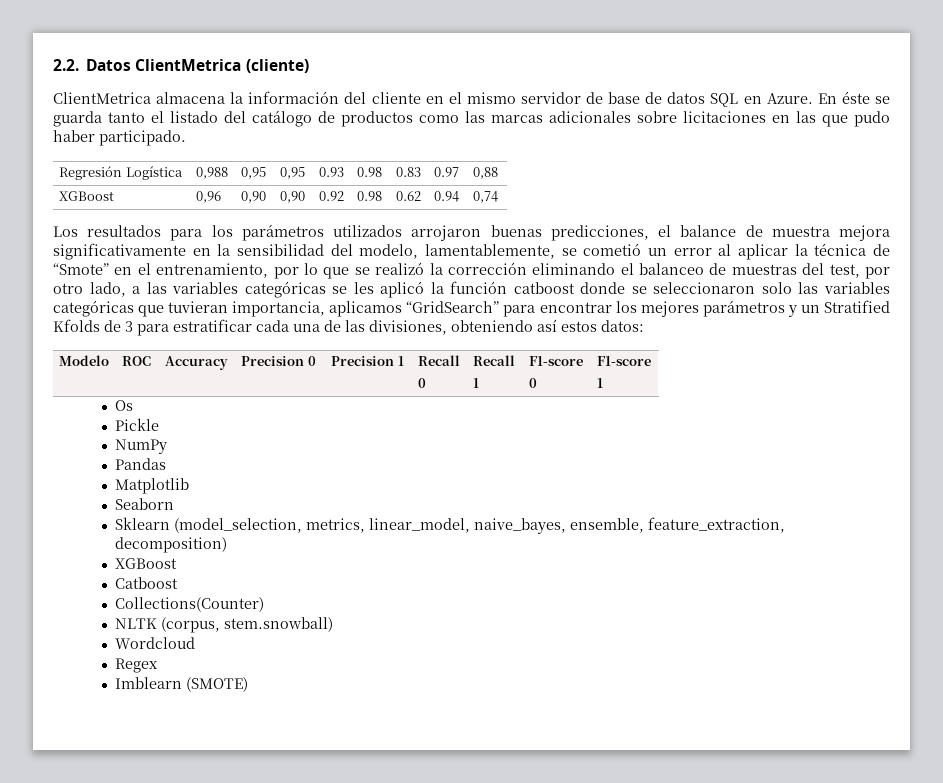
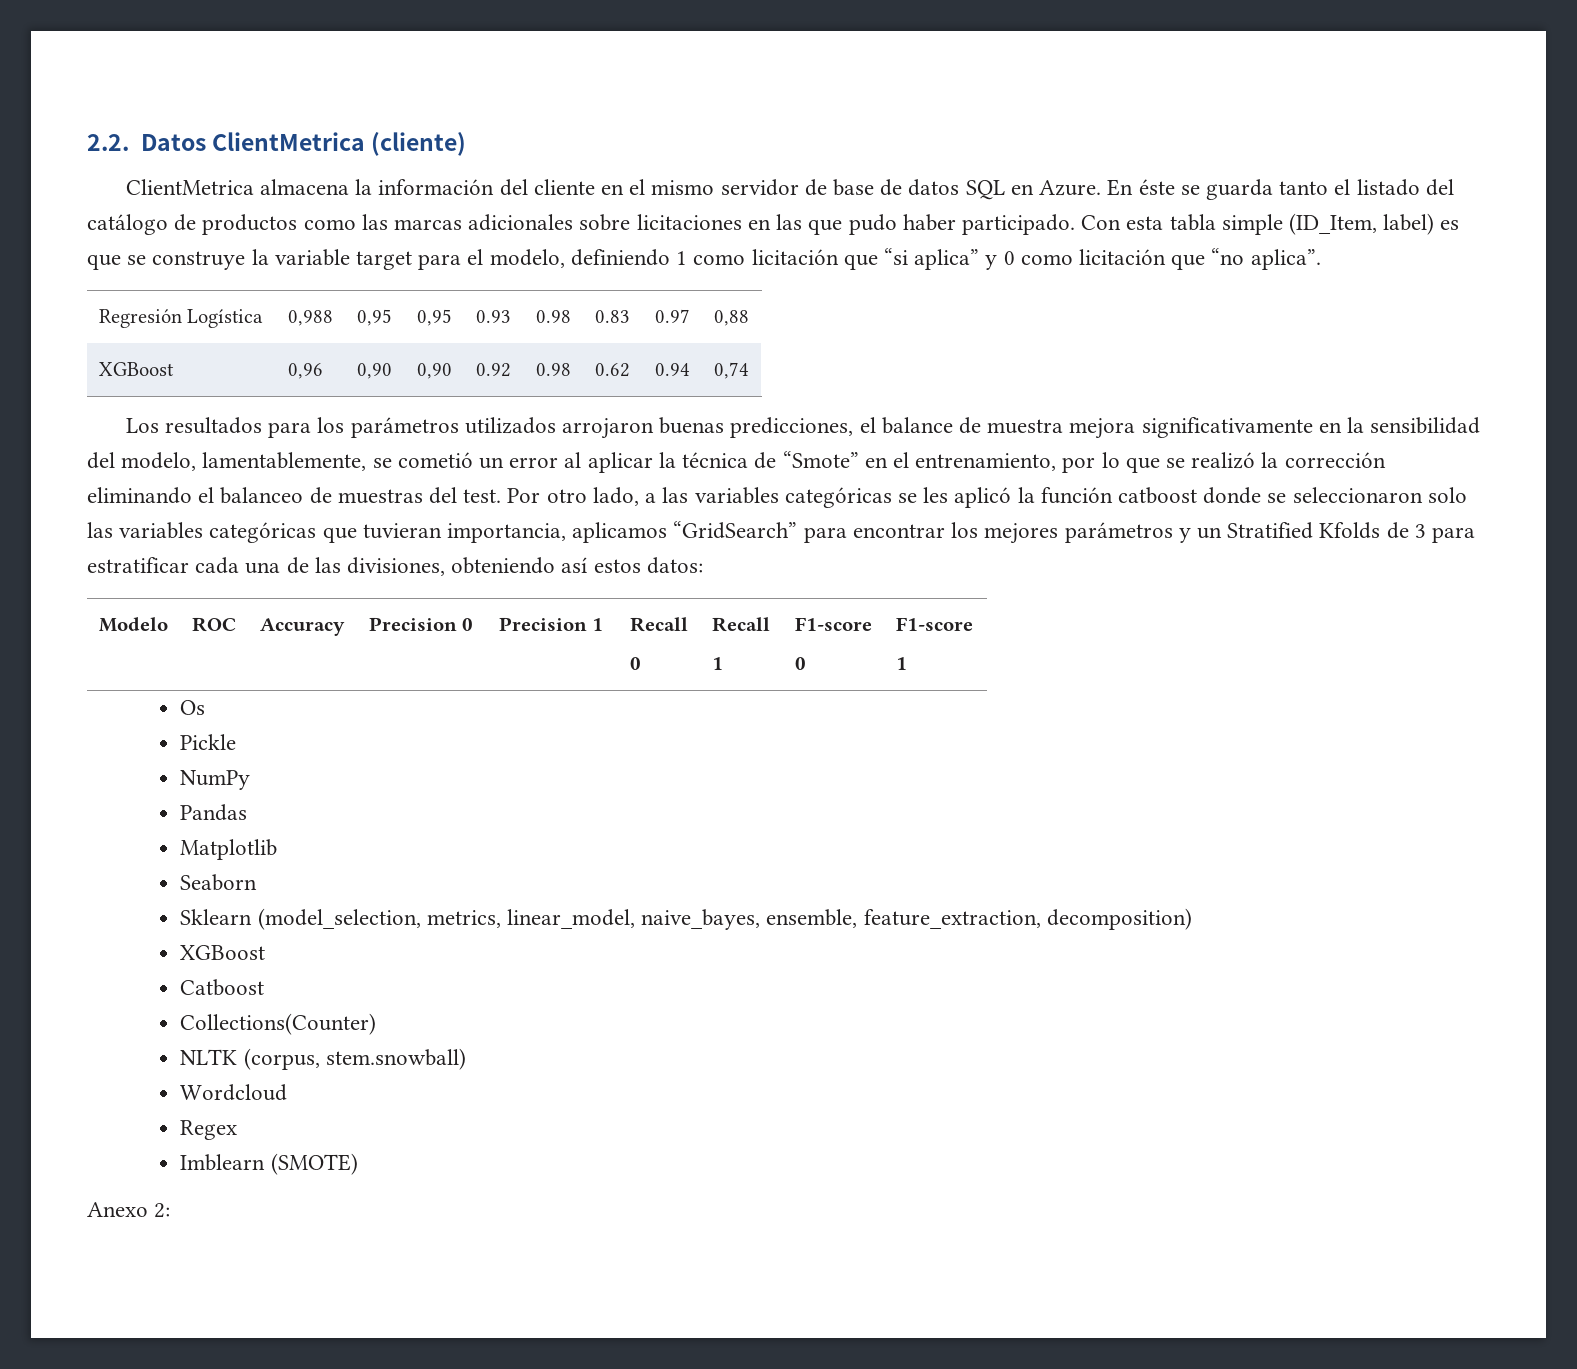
+ Con esta tabla simple (ID_Item, label) es que se construye la variable target para el modelo, definiendo 1 como licitación que “si aplica” y 0 como licitación que “no aplica”.
- Los resultados para los parámetros utilizados arrojaron buenas predicciones, el balance de muestra mejora significativamente en la sensibilidad del modelo, lamentablemente, se cometió un error al aplicar la técnica de “Smote” en el entrenamiento, por lo que se realizó la corrección eliminando el balanceo de muestras del test, por otro lado, a las variables categóricas se les aplicó la función catboost donde se seleccionaron solo las variables categóricas que tuvieran importancia, aplicamos “GridSearch” para encontrar los mejores parámetros y un Stratified Kfolds de 3 para estratificar cada una de las divisiones, obteniendo así estos datos:
+ Los resultados para los parámetros utilizados arrojaron buenas predicciones, el balance de muestra mejora significativamente en la sensibilidad del modelo, lamentablemente, se cometió un error al aplicar la técnica de “Smote” en el entrenamiento, por lo que se realizó la corrección eliminando el balanceo de muestras del test. Por otro lado, a las variables categóricas se les aplicó la función catboost donde se seleccionaron solo las variables categóricas que tuvieran importancia, aplicamos “GridSearch” para encontrar los mejores parámetros y un Stratified Kfolds de 3 para estratificar cada una de las divisiones, obteniendo así estos datos:
+ Anexo 2:

